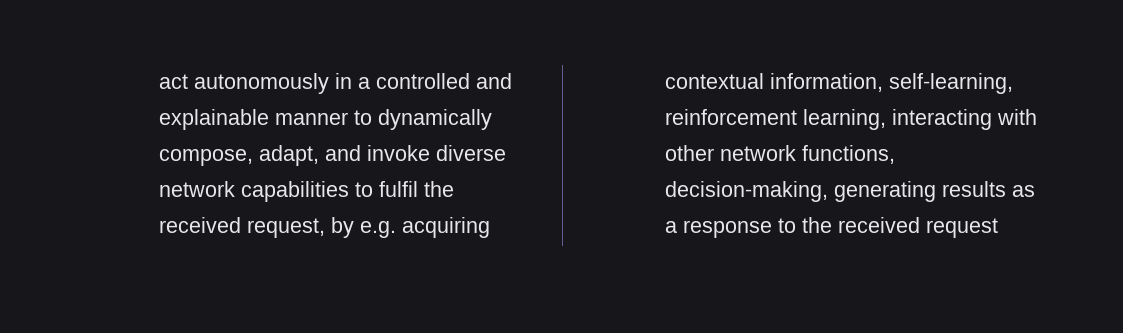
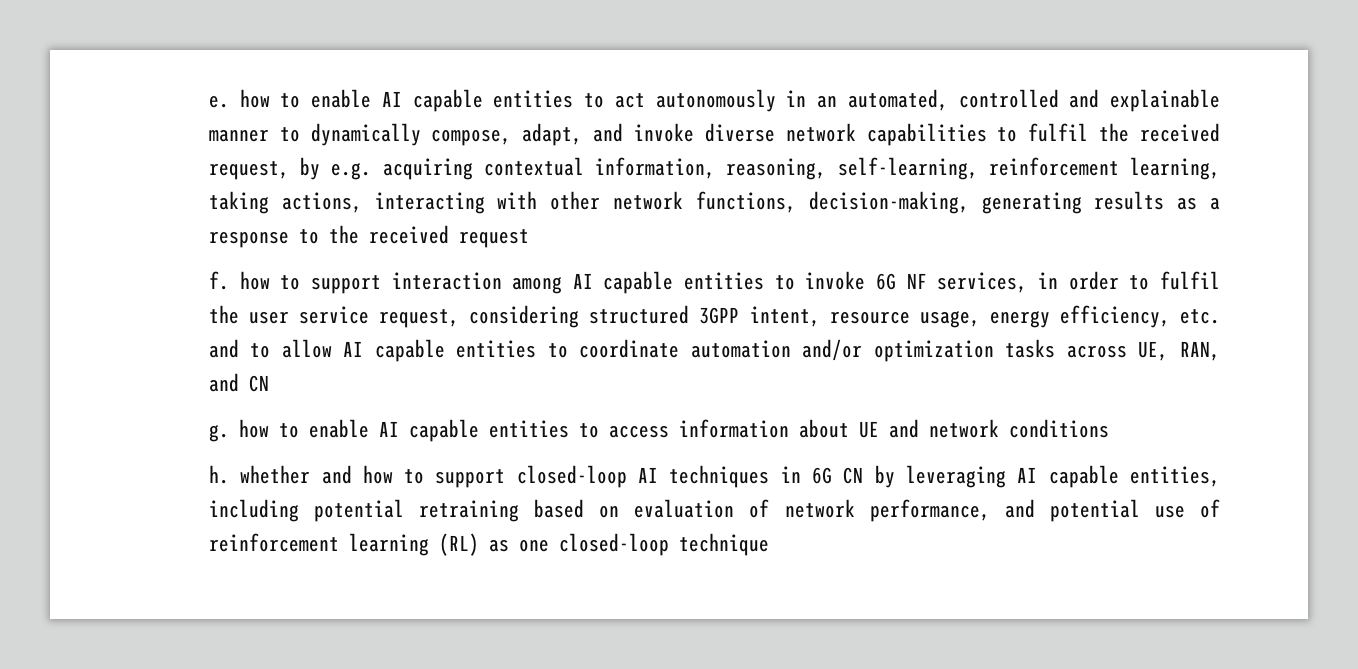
- act autonomously in a controlled and explainable manner to dynamically compose, adapt, and invoke diverse network capabilities to fulfil the received request, by e.g. acquiring contextual information, self-learning, reinforcement learning, interacting with other network functions, decision-making, generating results as a response to the received request
+ e. how to enable AI capable entities to act autonomously in an automated, controlled and explainable manner to dynamically compose, adapt, and invoke diverse network capabilities to fulfil the received request, by e.g. acquiring contextual information, reasoning, self-learning, reinforcement learning, taking actions, interacting with other network functions, decision-making, generating results as a response to the received request
+ f. how to support interaction among AI capable entities to invoke 6G NF services, in order to fulfil the user service request, considering structured 3GPP intent, resource usage, energy efficiency, etc. and to allow AI capable entities to coordinate automation and/or optimization tasks across UE, RAN, and CN
+ g. how to enable AI capable entities to access information about UE and network conditions
+ h. whether and how to support closed-loop AI techniques in 6G CN by leveraging AI capable entities, including potential retraining based on evaluation of network performance, and potential use of reinforcement learning (RL) as one closed-loop technique

